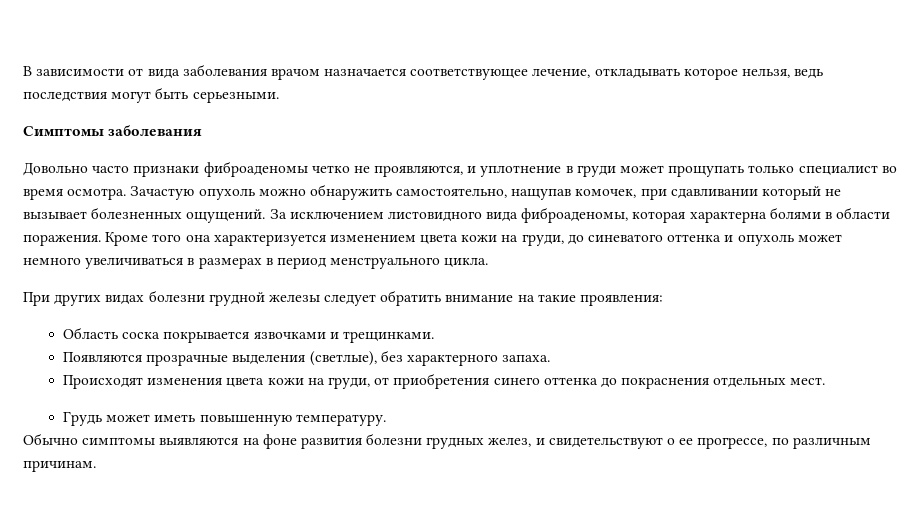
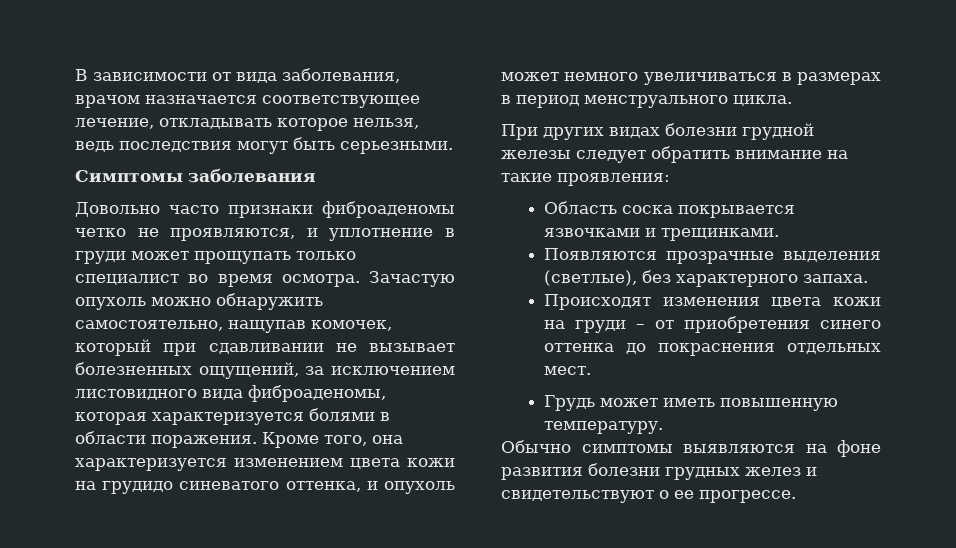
- В зависимости от вида заболевания врачом назначается соответствующее лечение, откладывать которое нельзя, ведь последствия могут быть серьезными.
+ В зависимости от вида заболевания, врачом назначается соответствующее лечение, откладывать которое нельзя, ведь последствия могут быть серьезными.
- Зачастую опухоль можно обнаружить самостоятельно, нащупав комочек, при сдавливании который не вызывает болезненных ощущений. За исключением листовидного вида фиброаденомы, которая характерна болями в области поражения.
+ Зачастую опухоль можно обнаружить самостоятельно, нащупав комочек, который при сдавливании не вызывает болезненных ощущений, за исключением листовидного вида фиброаденомы, которая характеризуется болями в области поражения.
- Кроме того она характеризуется изменением цвета кожи на груди, до синеватого оттенка и опухоль может немного увеличиваться в размерах в период менструального цикла.
+ Кроме того, она характеризуется изменением цвета кожи на грудидо синеватого оттенка, и опухоль может немного увеличиваться в размерах в период менструального цикла.
- Происходят изменения цвета кожи на груди, от приобретения синего оттенка до покраснения отдельных мест.
+ Происходят изменения цвета кожи на груди – от приобретения синего оттенка до покраснения отдельных мест.
- Обычно симптомы выявляются на фоне развития болезни грудных желез, и свидетельствуют о ее прогрессе, по различным причинам.
+ Обычно симптомы выявляются на фоне развития болезни грудных желез и свидетельствуют о ее прогрессе.

